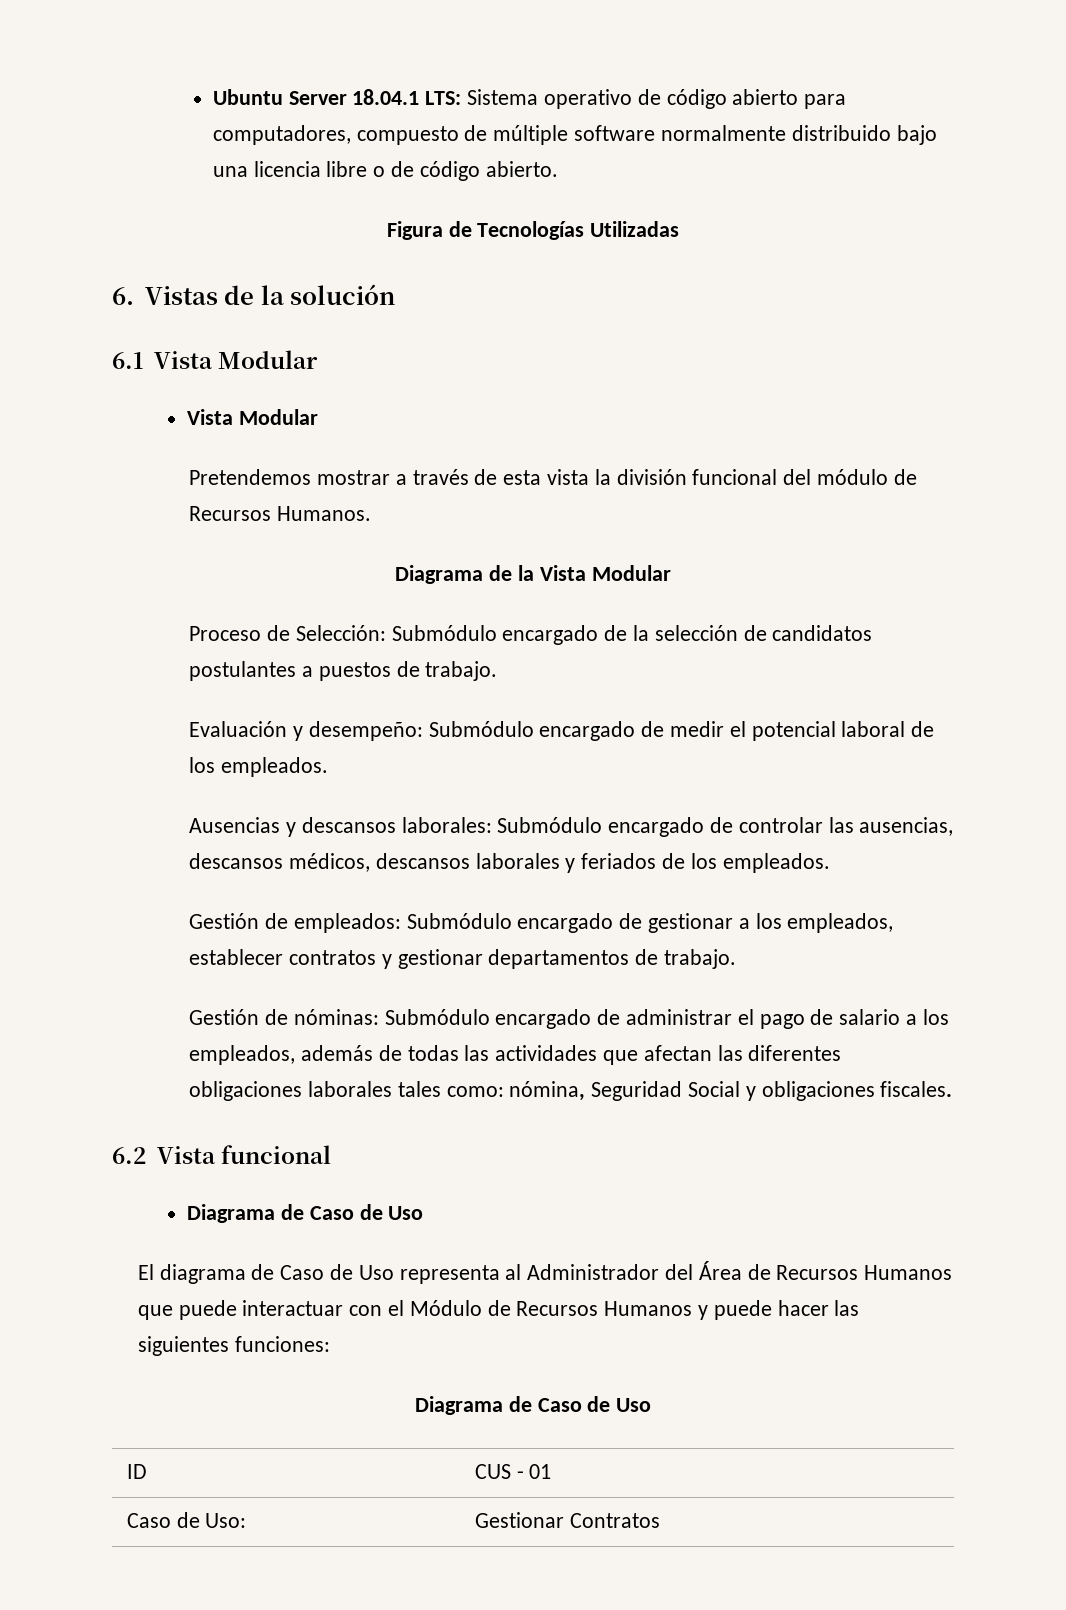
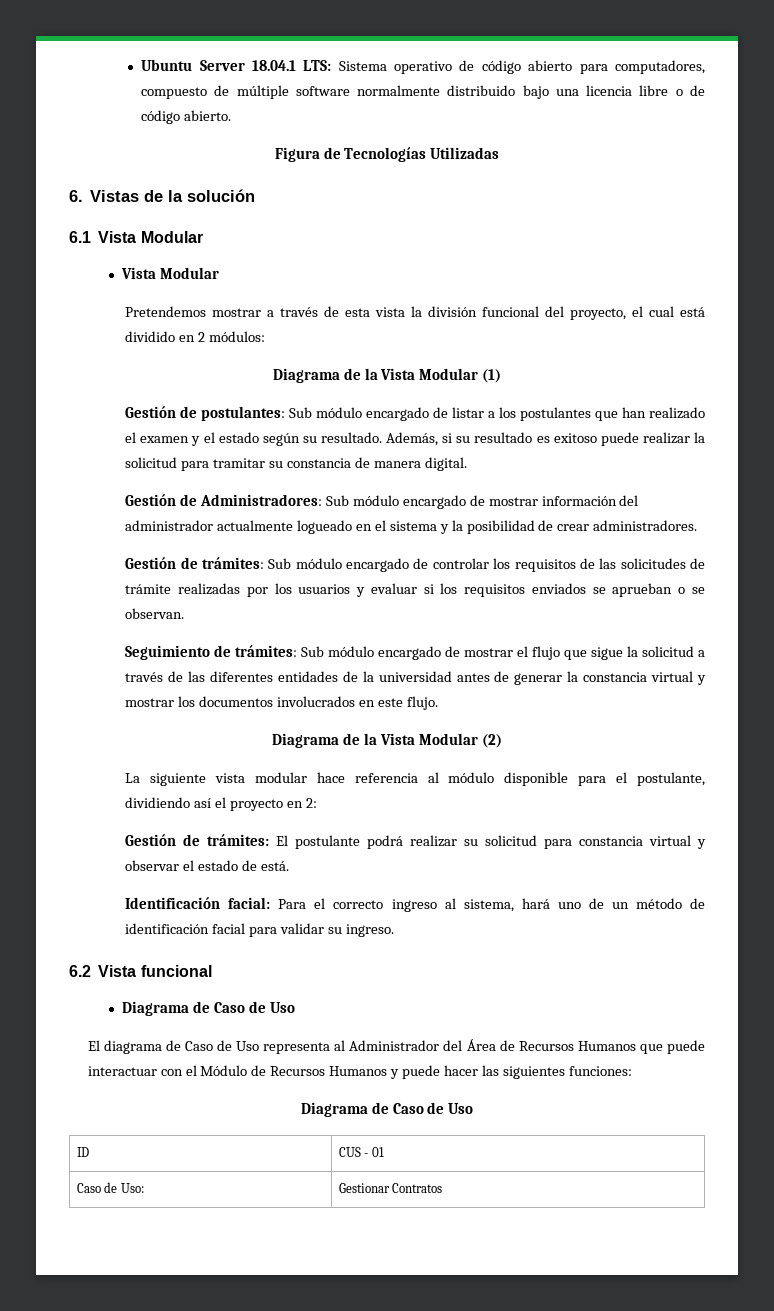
- Pretendemos mostrar a través de esta vista la división funcional del módulo de Recursos Humanos.
- Diagrama de la Vista Modular
- Proceso de Selección: Submódulo encargado de la selección de candidatos postulantes a puestos de trabajo.
- Evaluación y desempeño: Submódulo encargado de medir el potencial laboral de los empleados.
- Ausencias y descansos laborales: Submódulo encargado de controlar las ausencias, descansos médicos, descansos laborales y feriados de los empleados.
- Gestión de empleados: Submódulo encargado de gestionar a los empleados, establecer contratos y gestionar departamentos de trabajo.
- Gestión de nóminas: Submódulo encargado de administrar el pago de salario a los empleados, además de todas las actividades que afectan las diferentes obligaciones laborales tales como: nómina, Seguridad Social y obligaciones fiscales.
+ Pretendemos mostrar a través de esta vista la división funcional del proyecto, el cual está dividido en 2 módulos:
+ Diagrama de la Vista Modular (1)
+ Gestión de postulantes: Sub módulo encargado de listar a los postulantes que han realizado el examen y el estado según su resultado. Además, si su resultado es exitoso puede realizar la solicitud para tramitar su constancia de manera digital.
+ Gestión de Administradores: Sub módulo encargado de mostrar información del administrador actualmente logueado en el sistema y la posibilidad de crear administradores.
+ Gestión de trámites: Sub módulo encargado de controlar los requisitos de las solicitudes de trámite realizadas por los usuarios y evaluar si los requisitos enviados se aprueban o se observan.
+ Seguimiento de trámites: Sub módulo encargado de mostrar el flujo que sigue la solicitud a través de las diferentes entidades de la universidad antes de generar la constancia virtual y mostrar los documentos involucrados en este flujo.
+ Diagrama de la Vista Modular (2)
+ La siguiente vista modular hace referencia al módulo disponible para el postulante, dividiendo así el proyecto en 2:
+ Gestión de trámites: El postulante podrá realizar su solicitud para constancia virtual y observar el estado de está.
+ Identificación facial: Para el correcto ingreso al sistema, hará uno de un método de identificación facial para validar su ingreso.

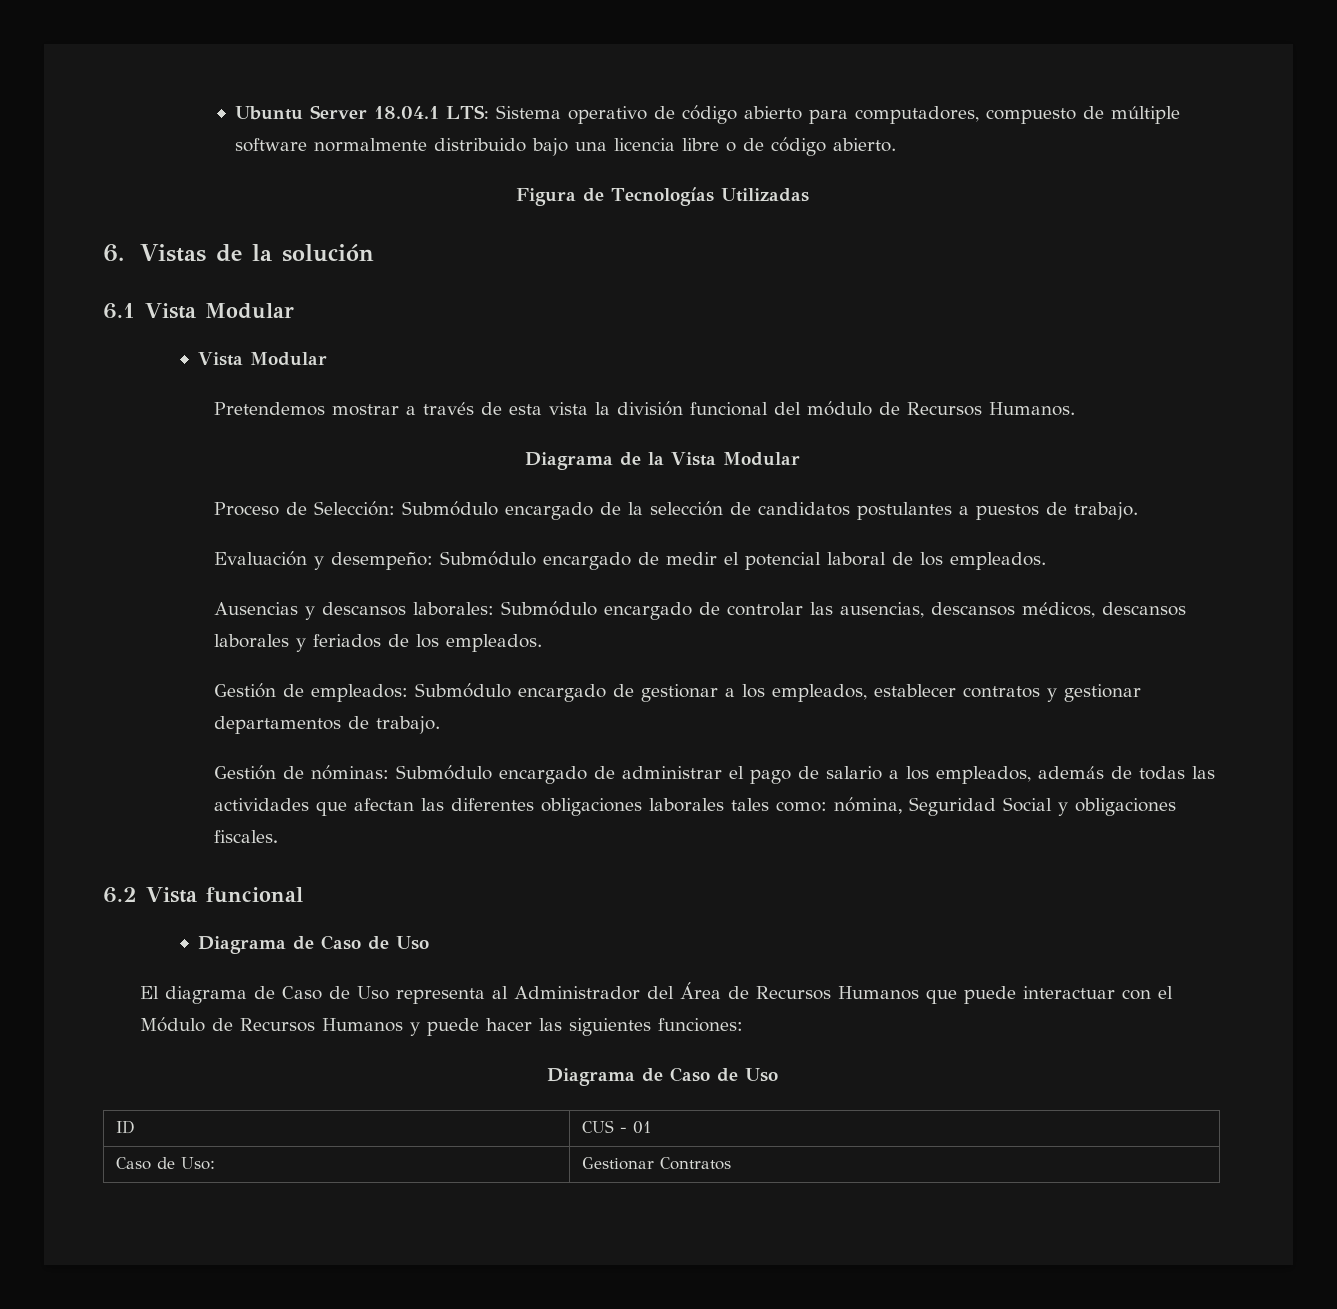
- Pretendemos mostrar a través de esta vista la división funcional del proyecto, el cual está dividido en 2 módulos:
- Diagrama de la Vista Modular (1)
- Gestión de postulantes: Sub módulo encargado de listar a los postulantes que han realizado el examen y el estado según su resultado. Además, si su resultado es exitoso puede realizar la solicitud para tramitar su constancia de manera digital.
- Gestión de Administradores: Sub módulo encargado de mostrar información del administrador actualmente logueado en el sistema y la posibilidad de crear administradores.
- Gestión de trámites: Sub módulo encargado de controlar los requisitos de las solicitudes de trámite realizadas por los usuarios y evaluar si los requisitos enviados se aprueban o se observan.
- Seguimiento de trámites: Sub módulo encargado de mostrar el flujo que sigue la solicitud a través de las diferentes entidades de la universidad antes de generar la constancia virtual y mostrar los documentos involucrados en este flujo.
- Diagrama de la Vista Modular (2)
- La siguiente vista modular hace referencia al módulo disponible para el postulante, dividiendo así el proyecto en 2:
- Gestión de trámites: El postulante podrá realizar su solicitud para constancia virtual y observar el estado de está.
- Identificación facial: Para el correcto ingreso al sistema, hará uno de un método de identificación facial para validar su ingreso.
+ Pretendemos mostrar a través de esta vista la división funcional del módulo de Recursos Humanos.
+ Diagrama de la Vista Modular
+ Proceso de Selección: Submódulo encargado de la selección de candidatos postulantes a puestos de trabajo.
+ Evaluación y desempeño: Submódulo encargado de medir el potencial laboral de los empleados.
+ Ausencias y descansos laborales: Submódulo encargado de controlar las ausencias, descansos médicos, descansos laborales y feriados de los empleados.
+ Gestión de empleados: Submódulo encargado de gestionar a los empleados, establecer contratos y gestionar departamentos de trabajo.
+ Gestión de nóminas: Submódulo encargado de administrar el pago de salario a los empleados, además de todas las actividades que afectan las diferentes obligaciones laborales tales como: nómina, Seguridad Social y obligaciones fiscales.

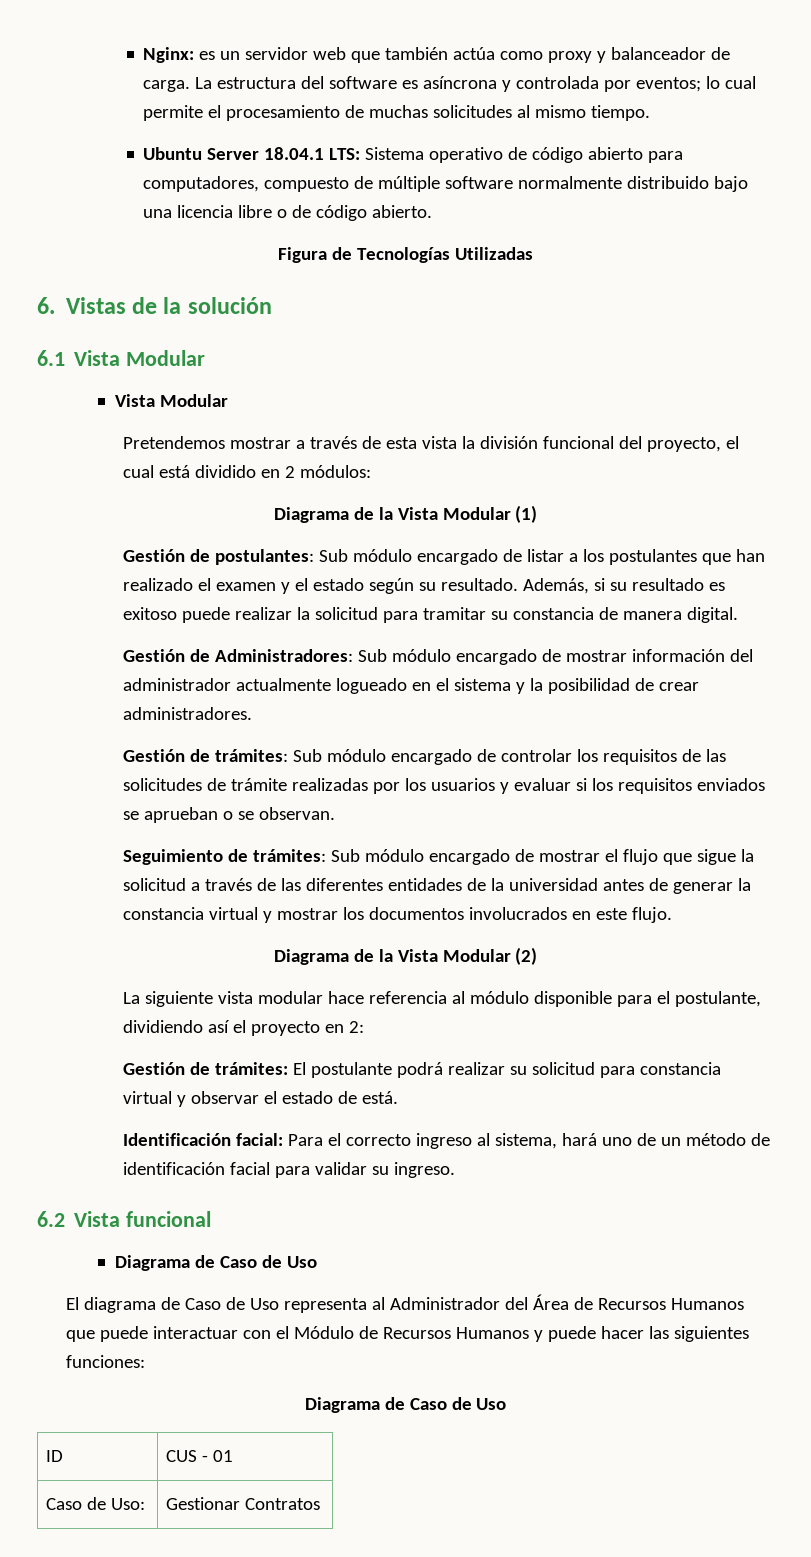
+ Nginx: es un servidor web que también actúa como proxy y balanceador de carga. La estructura del software es asíncrona y controlada por eventos; lo cual permite el procesamiento de muchas solicitudes al mismo tiempo.
- Pretendemos mostrar a través de esta vista la división funcional del módulo de Recursos Humanos.
- Diagrama de la Vista Modular
- Proceso de Selección: Submódulo encargado de la selección de candidatos postulantes a puestos de trabajo.
- Evaluación y desempeño: Submódulo encargado de medir el potencial laboral de los empleados.
- Ausencias y descansos laborales: Submódulo encargado de controlar las ausencias, descansos médicos, descansos laborales y feriados de los empleados.
- Gestión de empleados: Submódulo encargado de gestionar a los empleados, establecer contratos y gestionar departamentos de trabajo.
- Gestión de nóminas: Submódulo encargado de administrar el pago de salario a los empleados, además de todas las actividades que afectan las diferentes obligaciones laborales tales como: nómina, Seguridad Social y obligaciones fiscales.
+ Pretendemos mostrar a través de esta vista la división funcional del proyecto, el cual está dividido en 2 módulos:
+ Diagrama de la Vista Modular (1)
+ Gestión de postulantes: Sub módulo encargado de listar a los postulantes que han realizado el examen y el estado según su resultado. Además, si su resultado es exitoso puede realizar la solicitud para tramitar su constancia de manera digital.
+ Gestión de Administradores: Sub módulo encargado de mostrar información del administrador actualmente logueado en el sistema y la posibilidad de crear administradores.
+ Gestión de trámites: Sub módulo encargado de controlar los requisitos de las solicitudes de trámite realizadas por los usuarios y evaluar si los requisitos enviados se aprueban o se observan.
+ Seguimiento de trámites: Sub módulo encargado de mostrar el flujo que sigue la solicitud a través de las diferentes entidades de la universidad antes de generar la constancia virtual y mostrar los documentos involucrados en este flujo.
+ Diagrama de la Vista Modular (2)
+ La siguiente vista modular hace referencia al módulo disponible para el postulante, dividiendo así el proyecto en 2:
+ Gestión de trámites: El postulante podrá realizar su solicitud para constancia virtual y observar el estado de está.
+ Identificación facial: Para el correcto ingreso al sistema, hará uno de un método de identificación facial para validar su ingreso.

